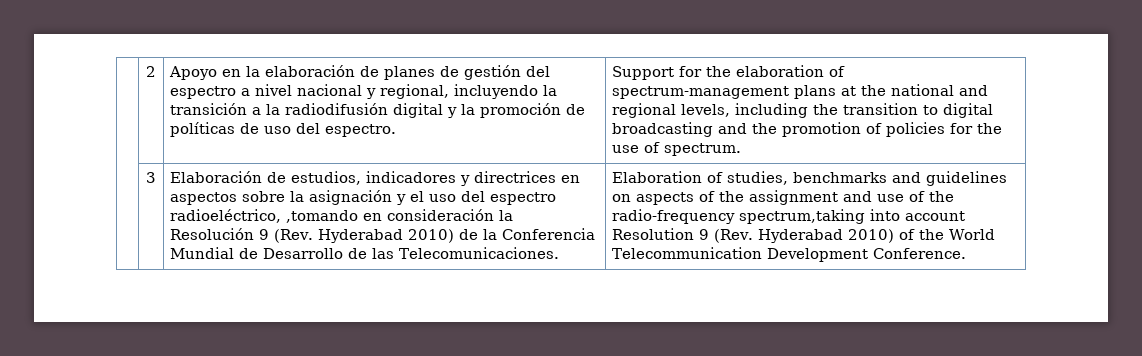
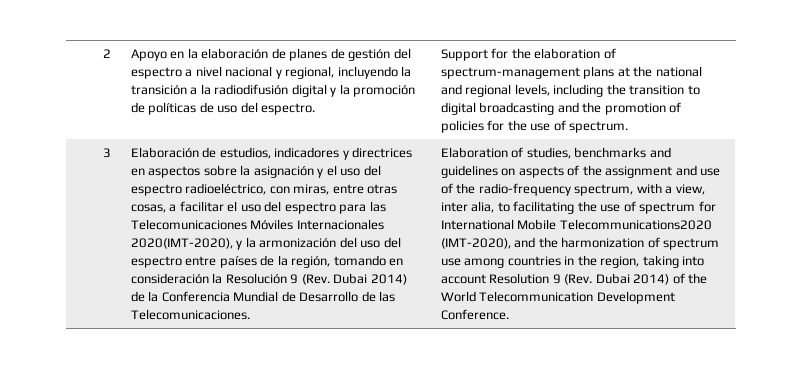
- Elaboración de estudios, indicadores y directrices en aspectos sobre la asignación y el uso del espectro radioeléctrico, ,tomando en consideración la Resolución 9 (Rev. Hyderabad 2010) de la Conferencia Mundial de Desarrollo de las Telecomunicaciones.
+ Elaboración de estudios, indicadores y directrices en aspectos sobre la asignación y el uso del espectro radioeléctrico, con miras, entre otras cosas, a facilitar el uso del espectro para las Telecomunicaciones Móviles Internacionales 2020(IMT-2020), y la armonización del uso del espectro entre países de la región, tomando en consideración la Resolución 9 (Rev. Dubai 2014) de la Conferencia Mundial de Desarrollo de las Telecomunicaciones.
- Elaboration of studies, benchmarks and guidelines on aspects of the assignment and use of the radio-frequency spectrum,taking into account Resolution 9 (Rev. Hyderabad 2010) of the World Telecommunication Development Conference.
+ Elaboration of studies, benchmarks and guidelines on aspects of the assignment and use of the radio-frequency spectrum, with a view, inter alia, to facilitating the use of spectrum for International Mobile Telecommunications2020 (IMT-2020), and the harmonization of spectrum use among countries in the region, taking into account Resolution 9 (Rev. Dubai 2014) of the World Telecommunication Development Conference.

